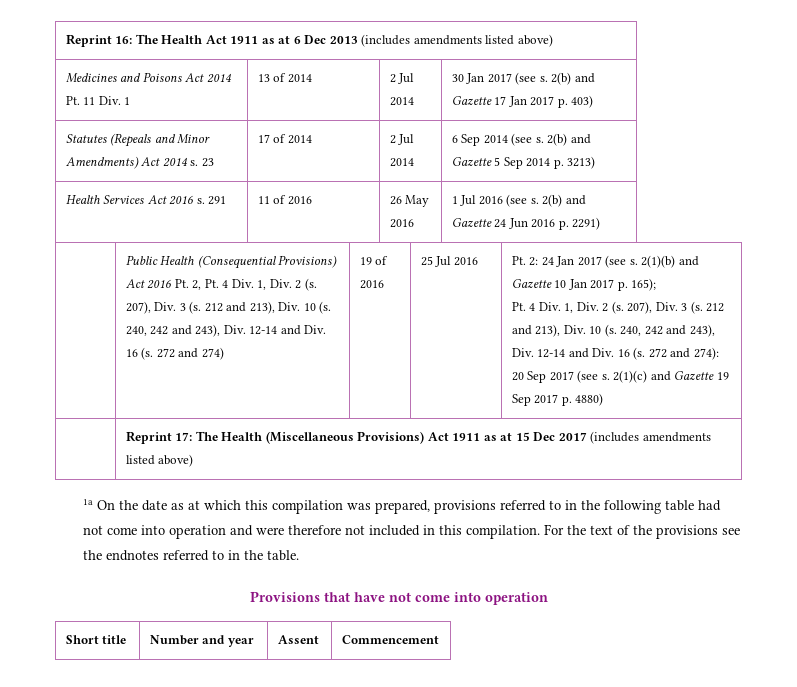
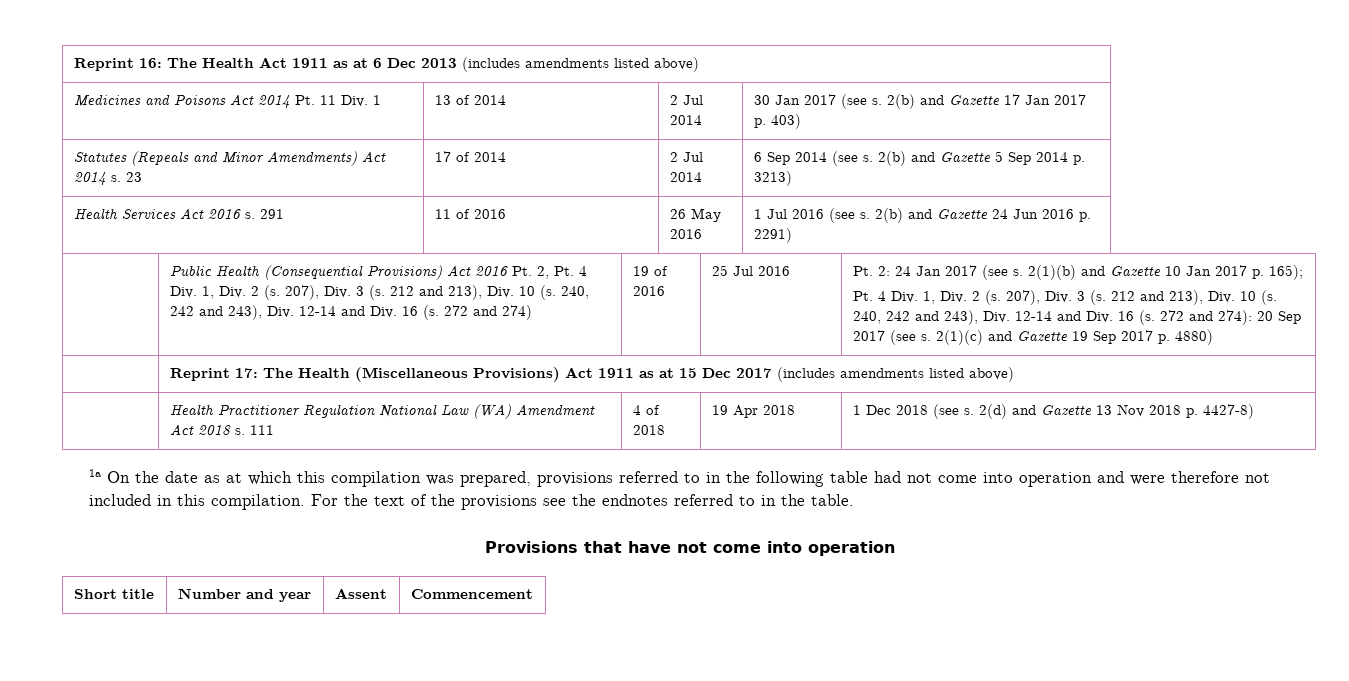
+ | Health Practitioner Regulation National Law (WA) Amendment Act 2018 s. 111 | 4 of 2018 | 19 Apr 2018 | 1 Dec 2018 (see s. 2(d) and Gazette 13 Nov 2018 p. 4427-8)

